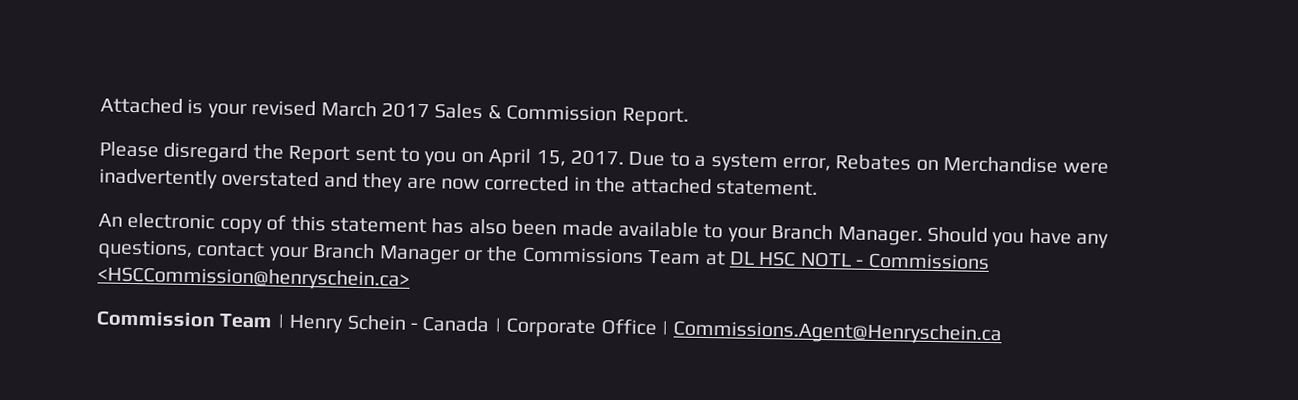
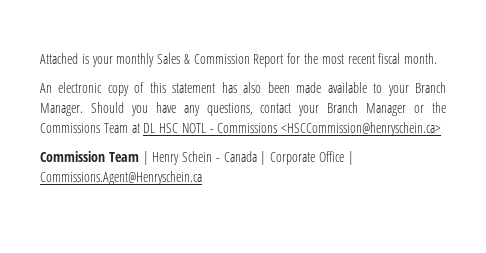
- Attached is your revised March 2017 Sales & Commission Report.
- Please disregard the Report sent to you on April 15, 2017. Due to a system error, Rebates on Merchandise were inadvertently overstated and they are now corrected in the attached statement.
+ Attached is your monthly Sales & Commission Report for the most recent fiscal month.

